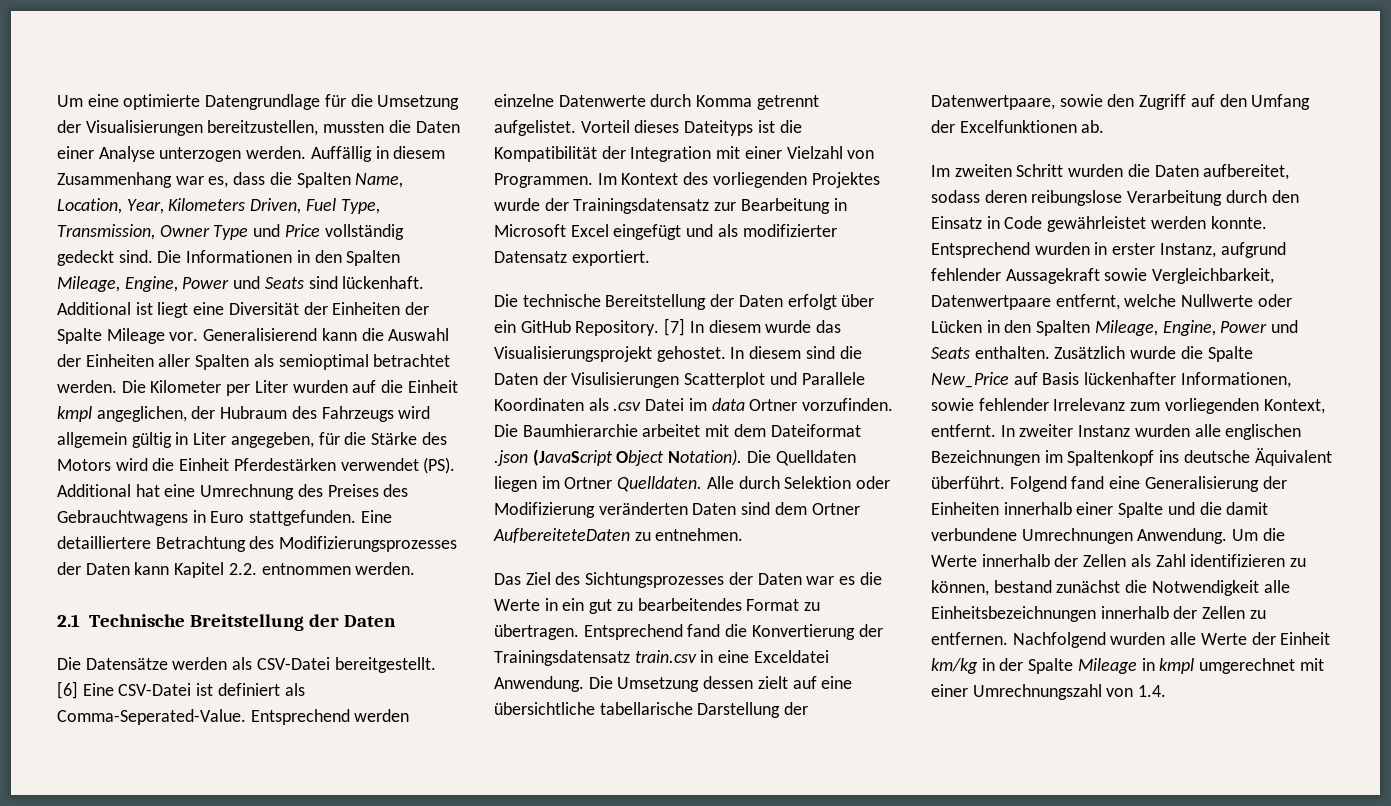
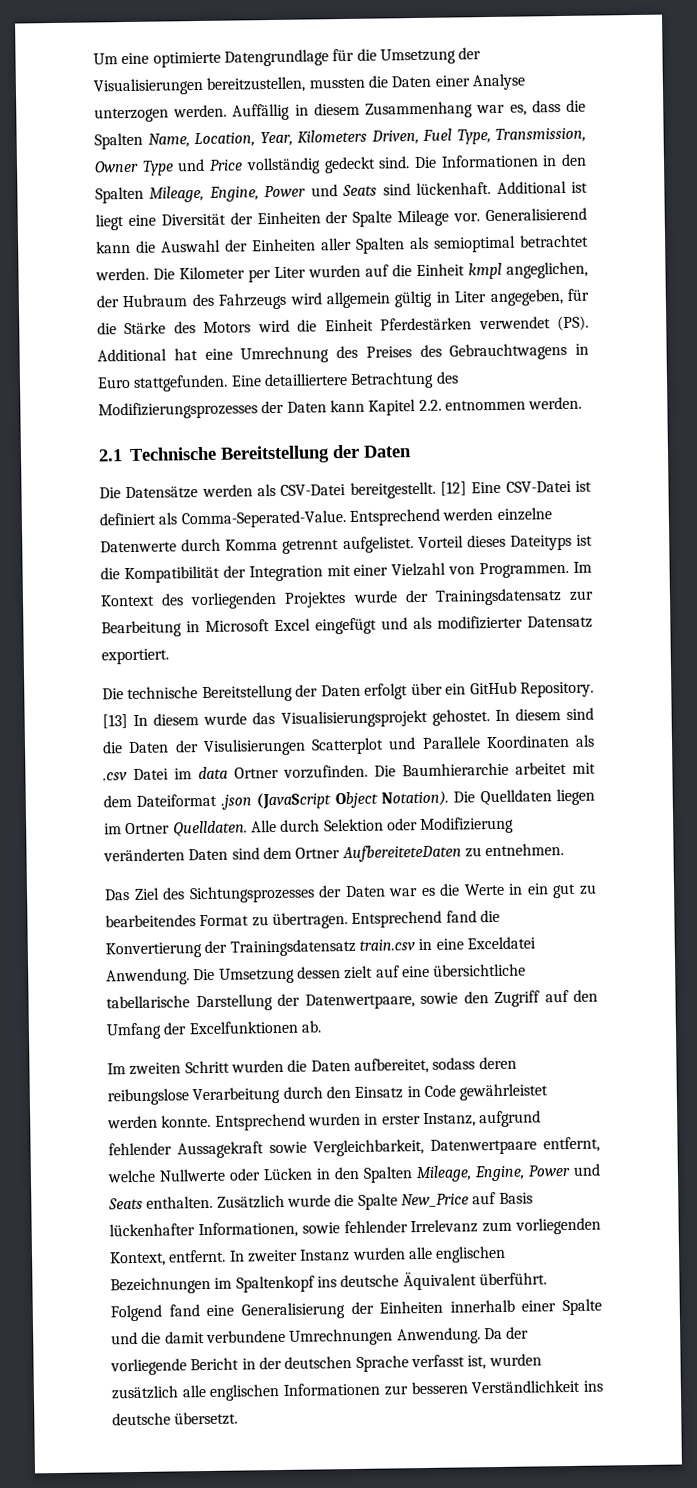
- 2.1 Technische Breitstellung der Daten
+ 2.1 Technische Bereitstellung der Daten
- [6] Eine CSV-Datei ist definiert als Comma-Seperated-Value.
+ [12] Eine CSV-Datei ist definiert als Comma-Seperated-Value.
- [7] In diesem wurde das Visualisierungsprojekt gehostet.
+ [13] In diesem wurde das Visualisierungsprojekt gehostet.
- Um die Werte innerhalb der Zellen als Zahl identifizieren zu können, bestand zunächst die Notwendigkeit alle Einheitsbezeichnungen innerhalb der Zellen zu entfernen. Nachfolgend wurden alle Werte der Einheit km/kg in der Spalte Mileage in kmpl umgerechnet mit einer Umrechnungszahl von 1.4.
+ Da der vorliegende Bericht in der deutschen Sprache verfasst ist, wurden zusätzlich alle englischen Informationen zur besseren Verständlichkeit ins deutsche übersetzt.

